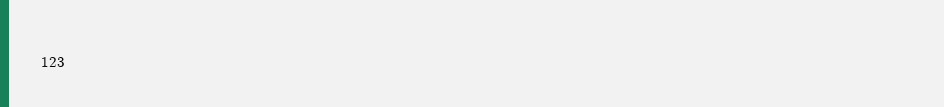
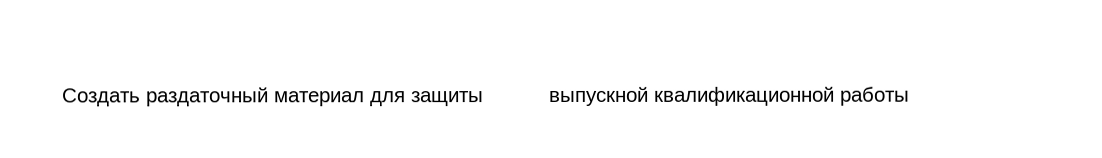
- 123
+ Создать раздаточный материал для защиты выпускной квалификационной работы

